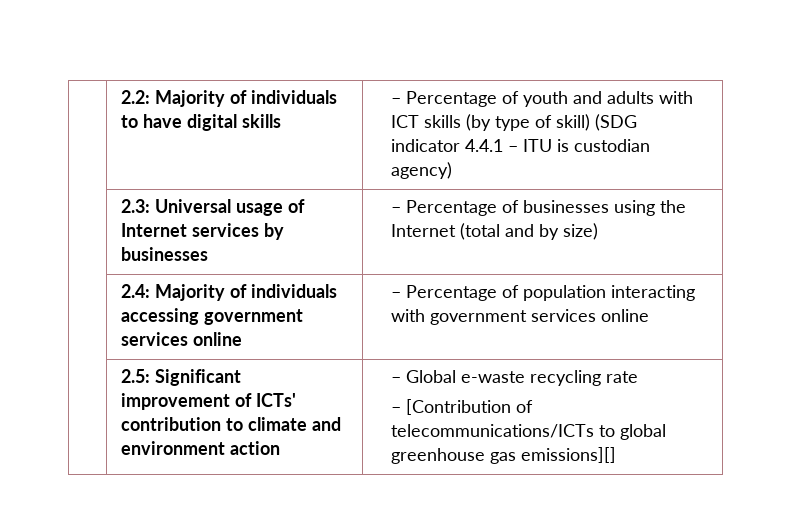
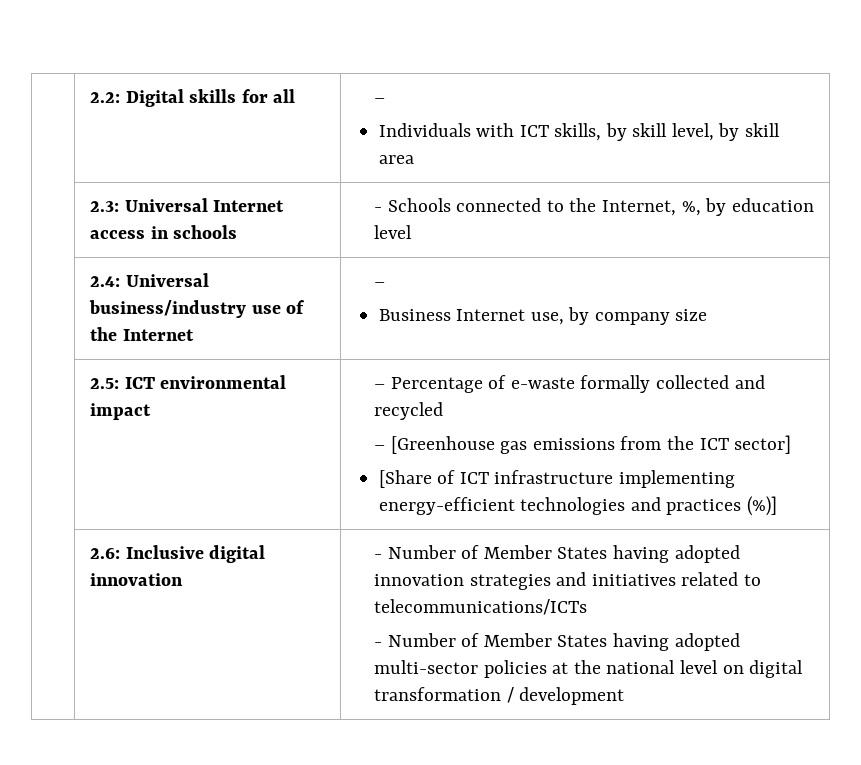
- | 2.2: Majority of individuals to have digital skills | – Percentage of youth and adults with ICT skills (by type of skill) (SDG indicator 4.4.1 – ITU is custodian agency)
- | 2.3: Universal usage of Internet services by businesses | – Percentage of businesses using the Internet (total and by size)
- | 2.4: Majority of individuals accessing government services online | – Percentage of population interacting with government services online
- | 2.5: Significant improvement of ICTs' contribution to climate and environment action | – Global e-waste recycling rate
- – [Contribution of telecommunications/ICTs to global greenhouse gas emissions][]
+ | 2.2: Digital skills for all | –
+ Individuals with ICT skills, by skill level, by skill area
+ | 2.3: Universal Internet access in schools | - Schools connected to the Internet, %, by education level
+ | 2.4: Universal business/industry use of the Internet | –
+ Business Internet use, by company size
+ | 2.5: ICT environmental impact | – Percentage of e-waste formally collected and recycled
+ – [Greenhouse gas emissions from the ICT sector]
+ [Share of ICT infrastructure implementing energy-efficient technologies and practices (%)]
+ | 2.6: Inclusive digital innovation | - Number of Member States having adopted innovation strategies and initiatives related to telecommunications/ICTs
+ - Number of Member States having adopted multi-sector policies at the national level on digital transformation / development

